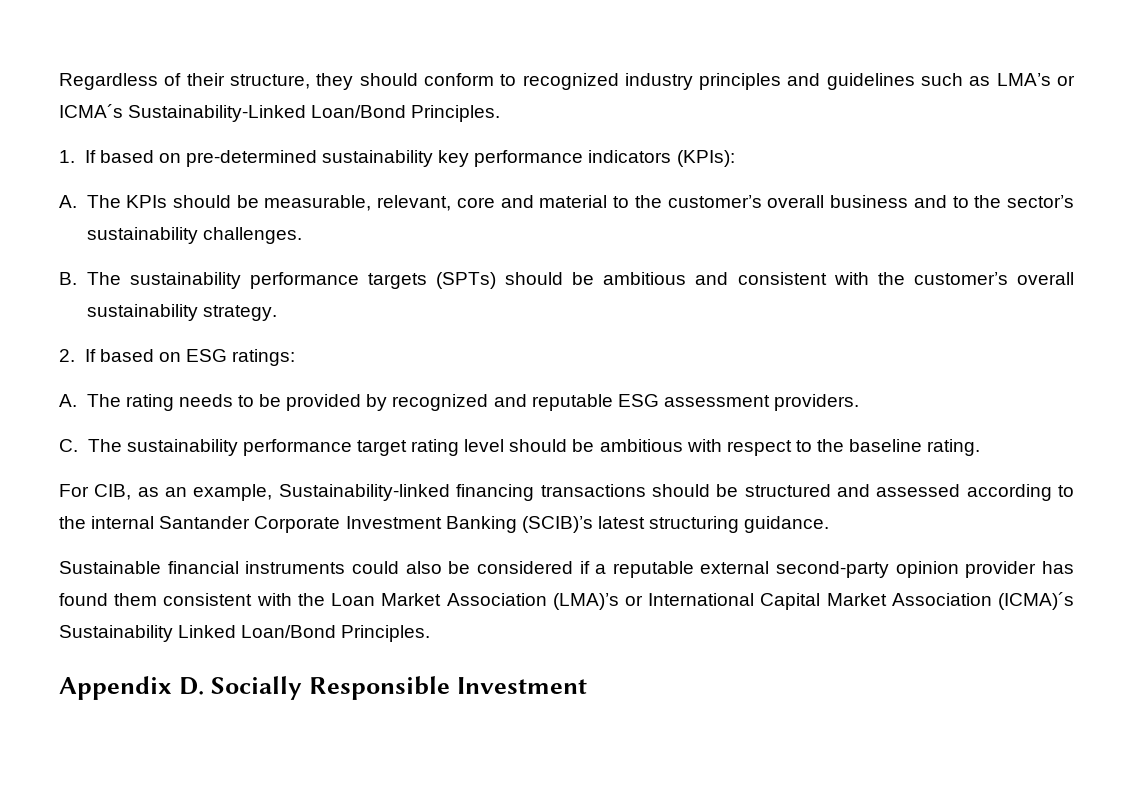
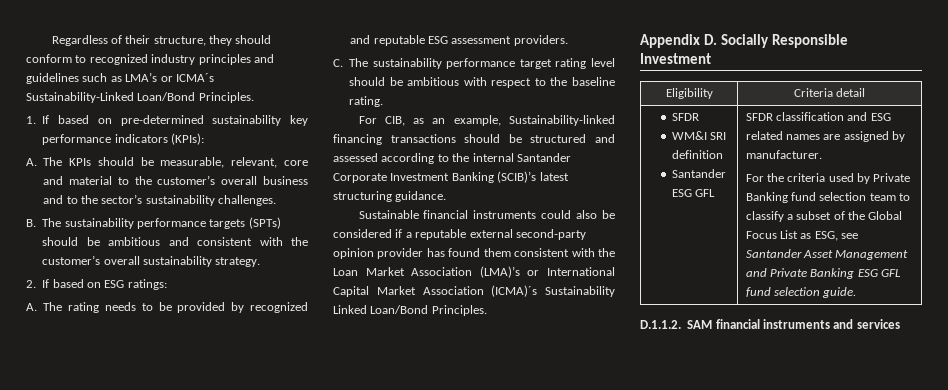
+ Eligibility | Criteria detail
+ SFDR
+ WM&I SRI definition
+ Santander ESG GFL | SFDR classification and ESG related names are assigned by manufacturer.
+ For the criteria used by Private Banking fund selection team to classify a subset of the Global Focus List as ESG, see Santander Asset Management and Private Banking ESG GFL fund selection guide.
+ D.1.1.2. SAM financial instruments and services

